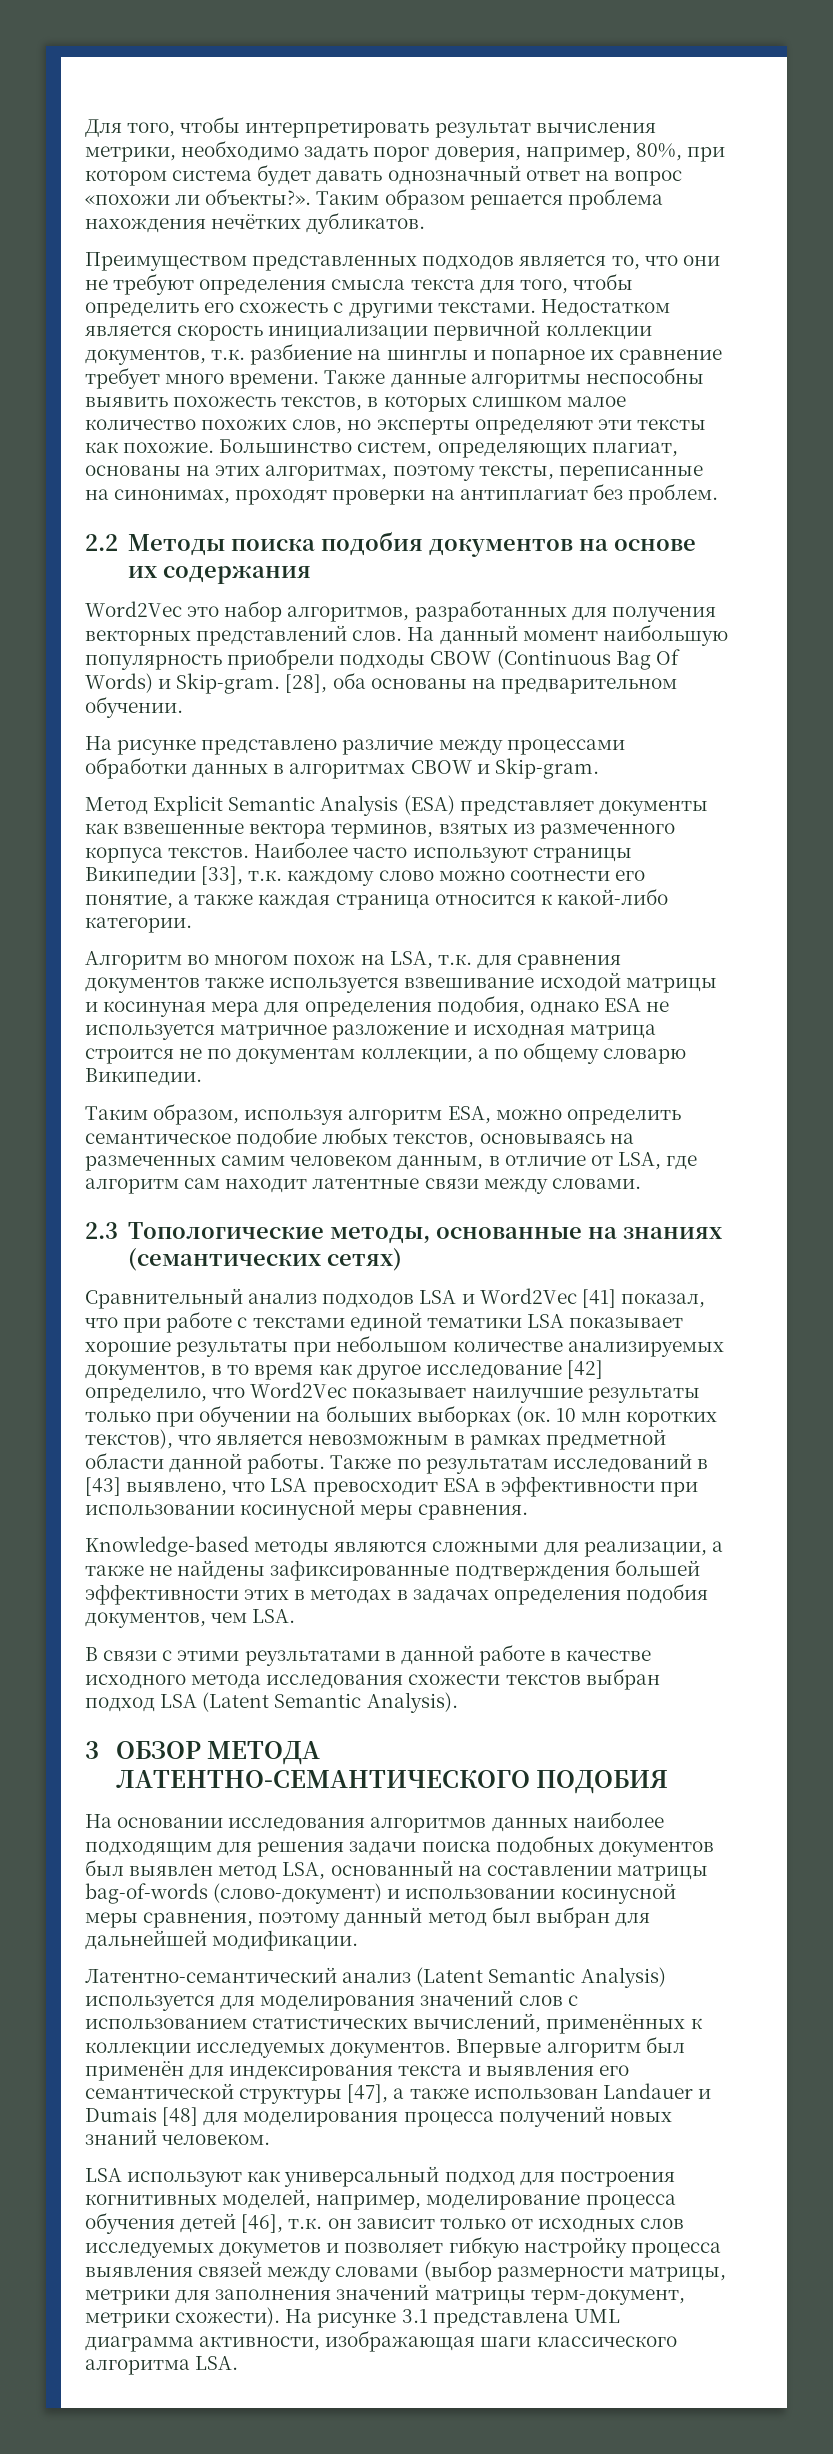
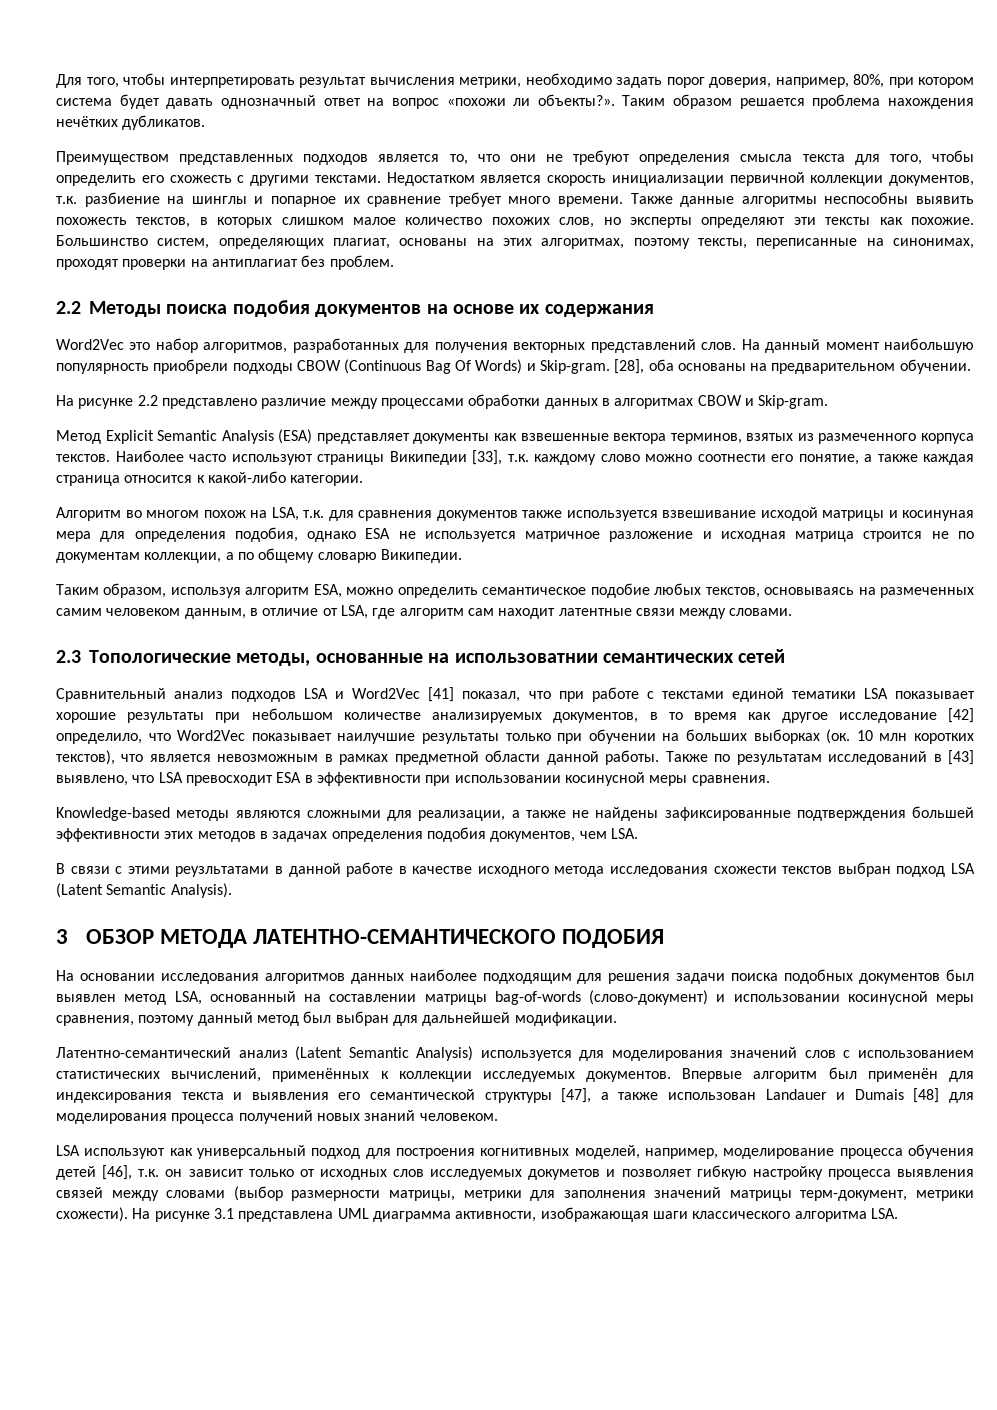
- На рисунке представлено различие между процессами обработки данных в алгоритмах CBOW и Skip-gram.
+ На рисунке 2.2 представлено различие между процессами обработки данных в алгоритмах CBOW и Skip-gram.
- 2.3 Топологические методы, основанные на знаниях (семантических сетях)
+ 2.3 Топологические методы, основанные на использоватнии семантических сетей
- Knowledge-based методы являются сложными для реализации, а также не найдены зафиксированные подтверждения большей эффективности этих в методах в задачах определения подобия документов, чем LSA.
+ Knowledge-based методы являются сложными для реализации, а также не найдены зафиксированные подтверждения большей эффективности этих методов в задачах определения подобия документов, чем LSA.

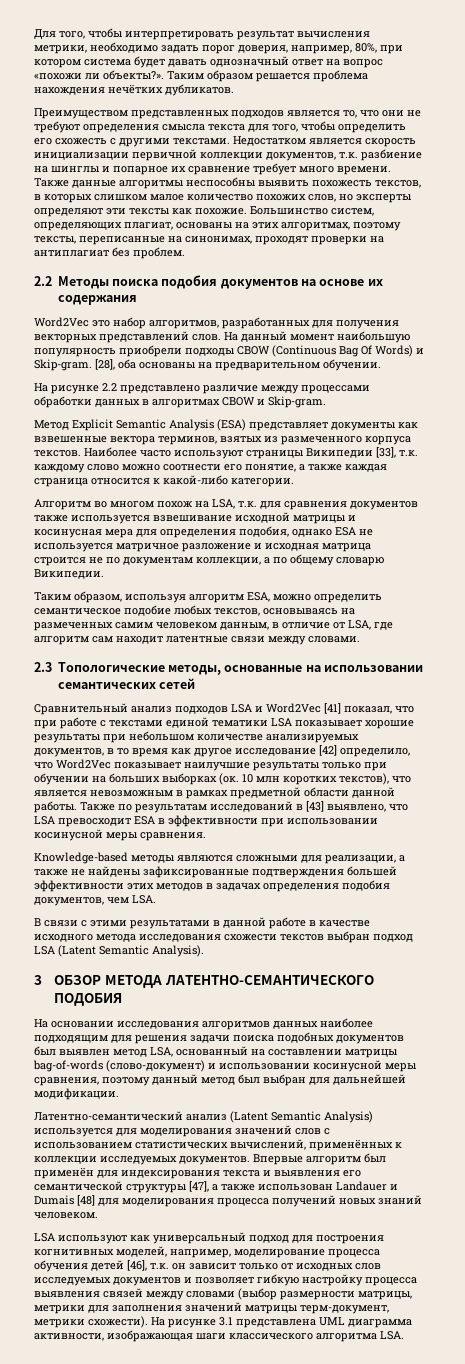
- Алгоритм во многом похож на LSA, т.к. для сравнения документов также используется взвешивание исходой матрицы и косинуная мера для определения подобия, однако ESA не используется матричное разложение и исходная матрица строится не по документам коллекции, а по общему словарю Википедии.
+ Алгоритм во многом похож на LSA, т.к. для сравнения документов также используется взвешивание исходной матрицы и косинусная мера для определения подобия, однако ESA не используется матричное разложение и исходная матрица строится не по документам коллекции, а по общему словарю Википедии.
- 2.3 Топологические методы, основанные на использоватнии семантических сетей
+ 2.3 Топологические методы, основанные на использовании семантических сетей
- В связи с этими реузльтатами в данной работе в качестве исходного метода исследования схожести текстов выбран подход LSA (Latent Semantic Analysis).
+ В связи с этими результатами в данной работе в качестве исходного метода исследования схожести текстов выбран подход LSA (Latent Semantic Analysis).
- LSA используют как универсальный подход для построения когнитивных моделей, например, моделирование процесса обучения детей [46], т.к. он зависит только от исходных слов исследуемых докуметов и позволяет гибкую настройку процесса выявления связей между словами (выбор размерности матрицы, метрики для заполнения значений матрицы терм-документ, метрики схожести).
+ LSA используют как универсальный подход для построения когнитивных моделей, например, моделирование процесса обучения детей [46], т.к. он зависит только от исходных слов исследуемых документов и позволяет гибкую настройку процесса выявления связей между словами (выбор размерности матрицы, метрики для заполнения значений матрицы терм-документ, метрики схожести).

